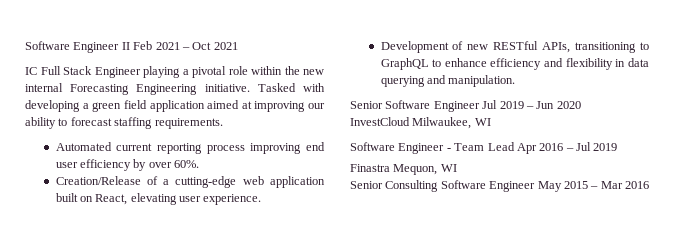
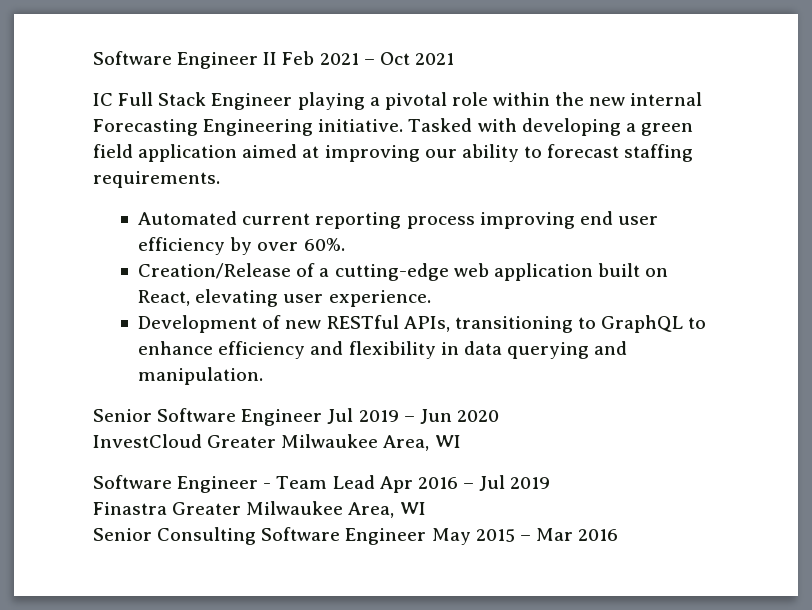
- InvestCloud Milwaukee, WI
+ InvestCloud Greater Milwaukee Area, WI
- Finastra Mequon, WI
+ Finastra Greater Milwaukee Area, WI

